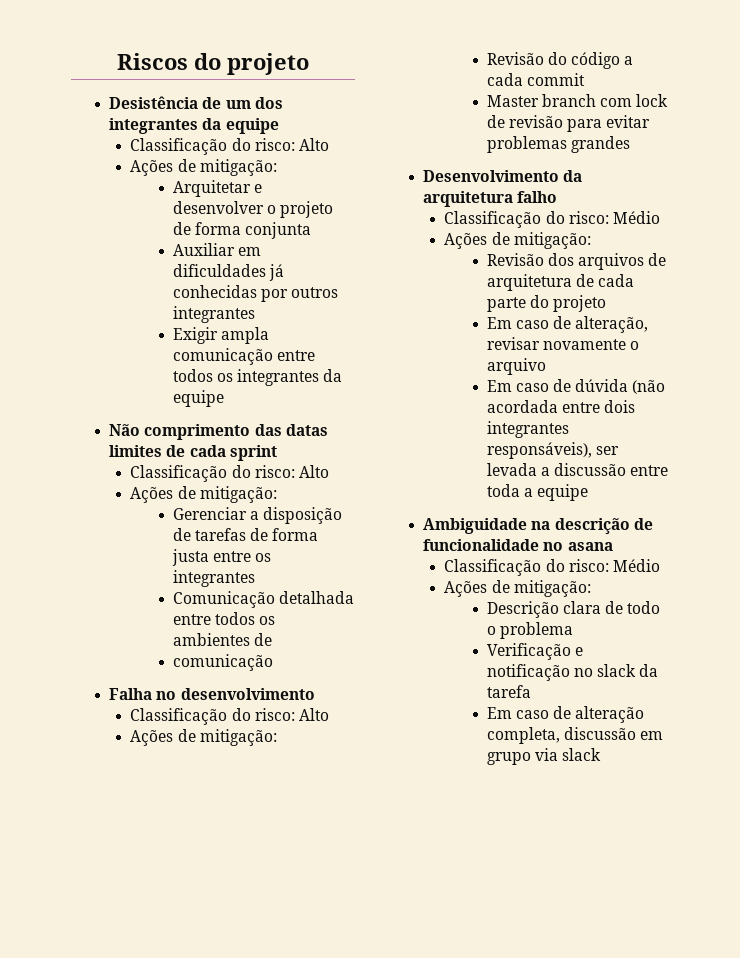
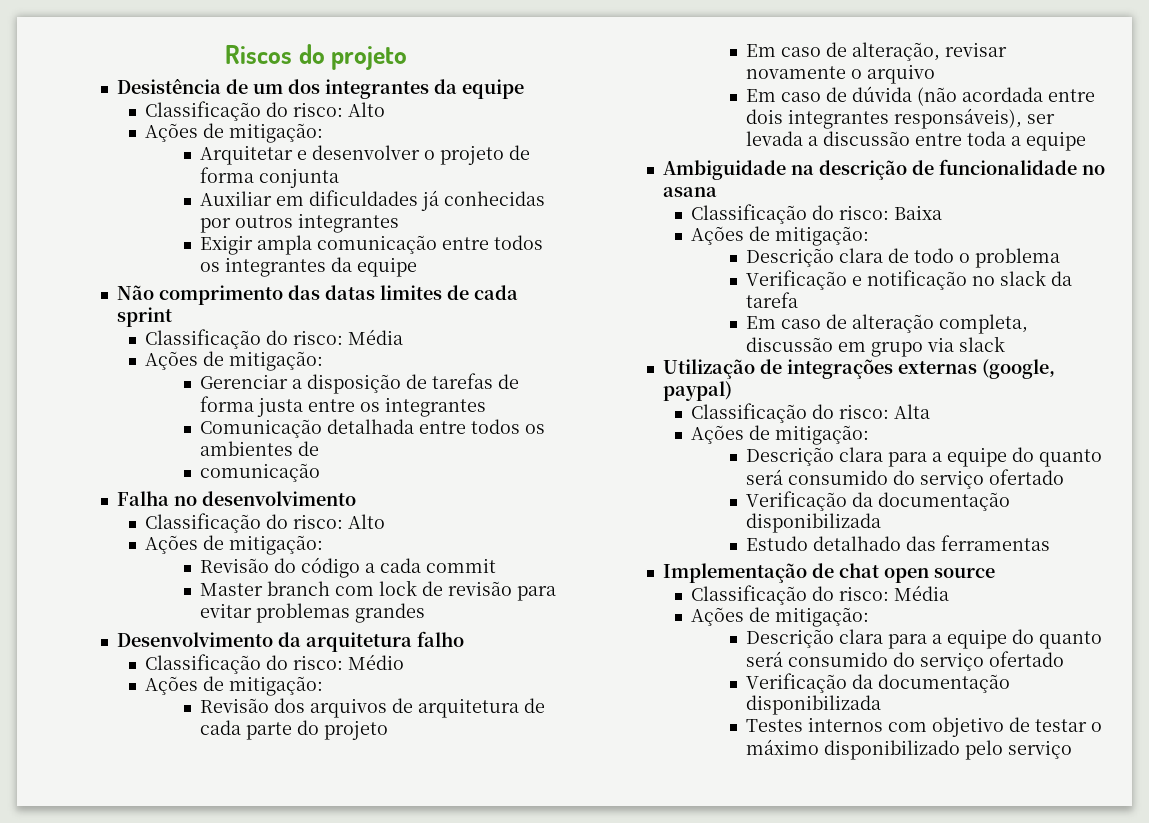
  Não comprimento das datas limites de cada sprint
- Classificação do risco: Alto
+ Classificação do risco: Média
  Ambiguidade na descrição de funcionalidade no asana
- Classificação do risco: Médio
+ Classificação do risco: Baixa
+ Utilização de integrações externas (google, paypal)
+ Classificação do risco: Alta
+ Ações de mitigação:
+ Descrição clara para a equipe do quanto será consumido do serviço ofertado
+ Verificação da documentação disponibilizada
+ Estudo detalhado das ferramentas
+ Implementação de chat open source
+ Classificação do risco: Média
+ Ações de mitigação:
+ Descrição clara para a equipe do quanto será consumido do serviço ofertado
+ Verificação da documentação disponibilizada
+ Testes internos com objetivo de testar o máximo disponibilizado pelo serviço

